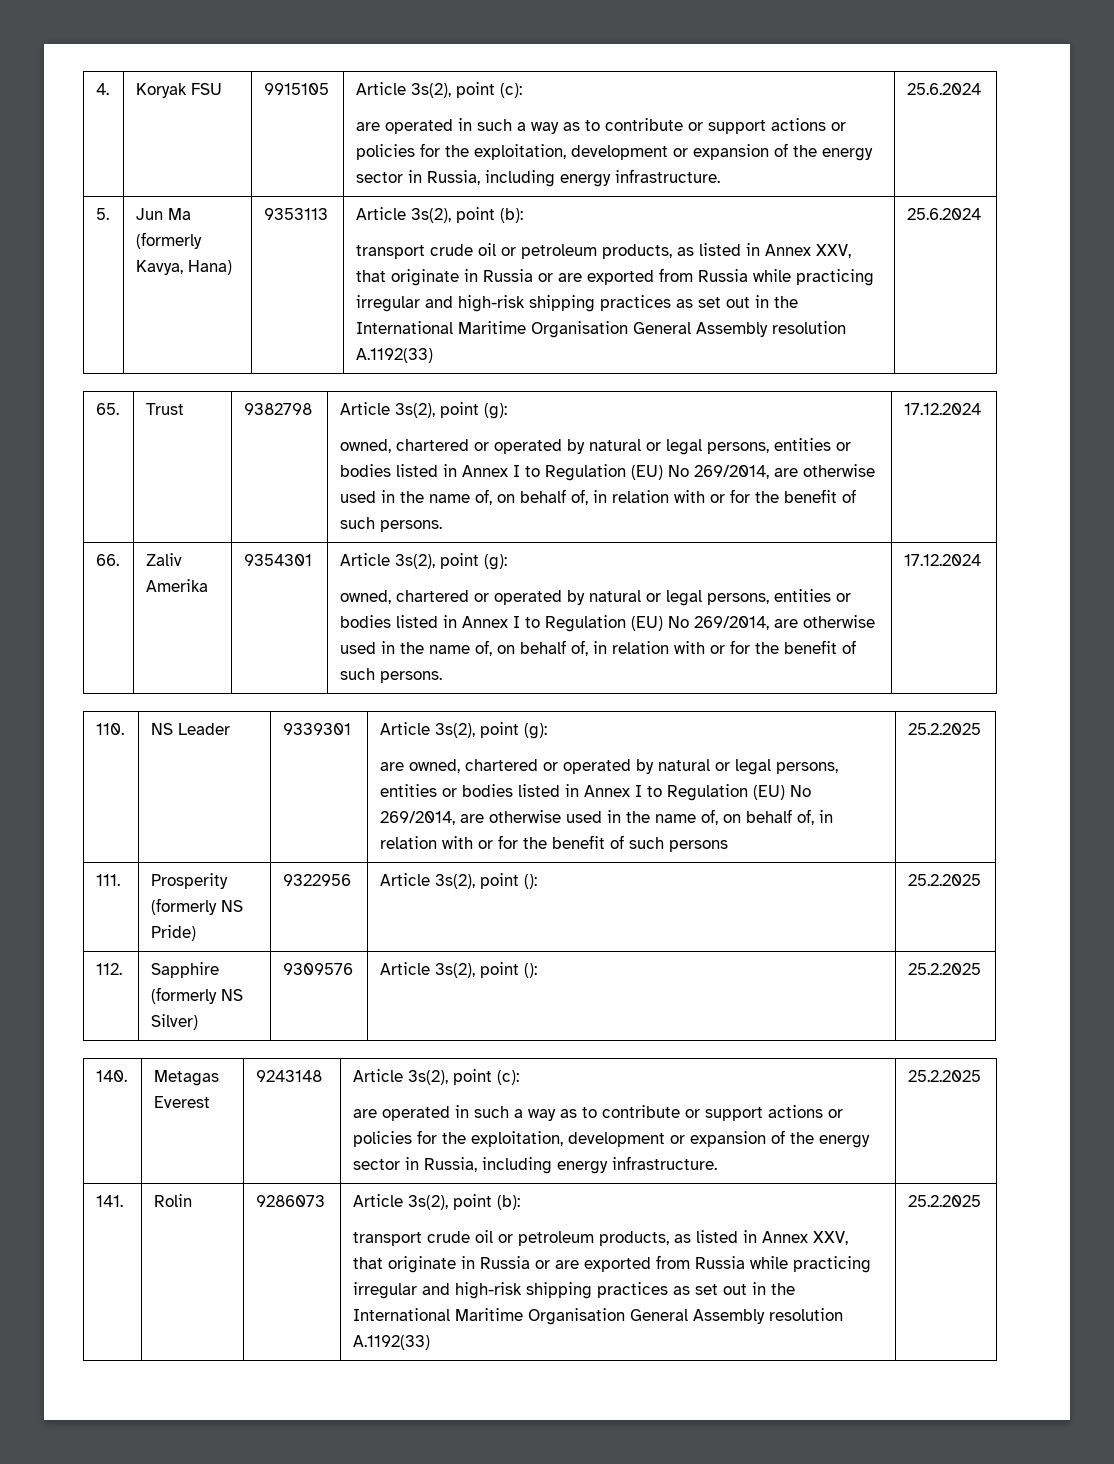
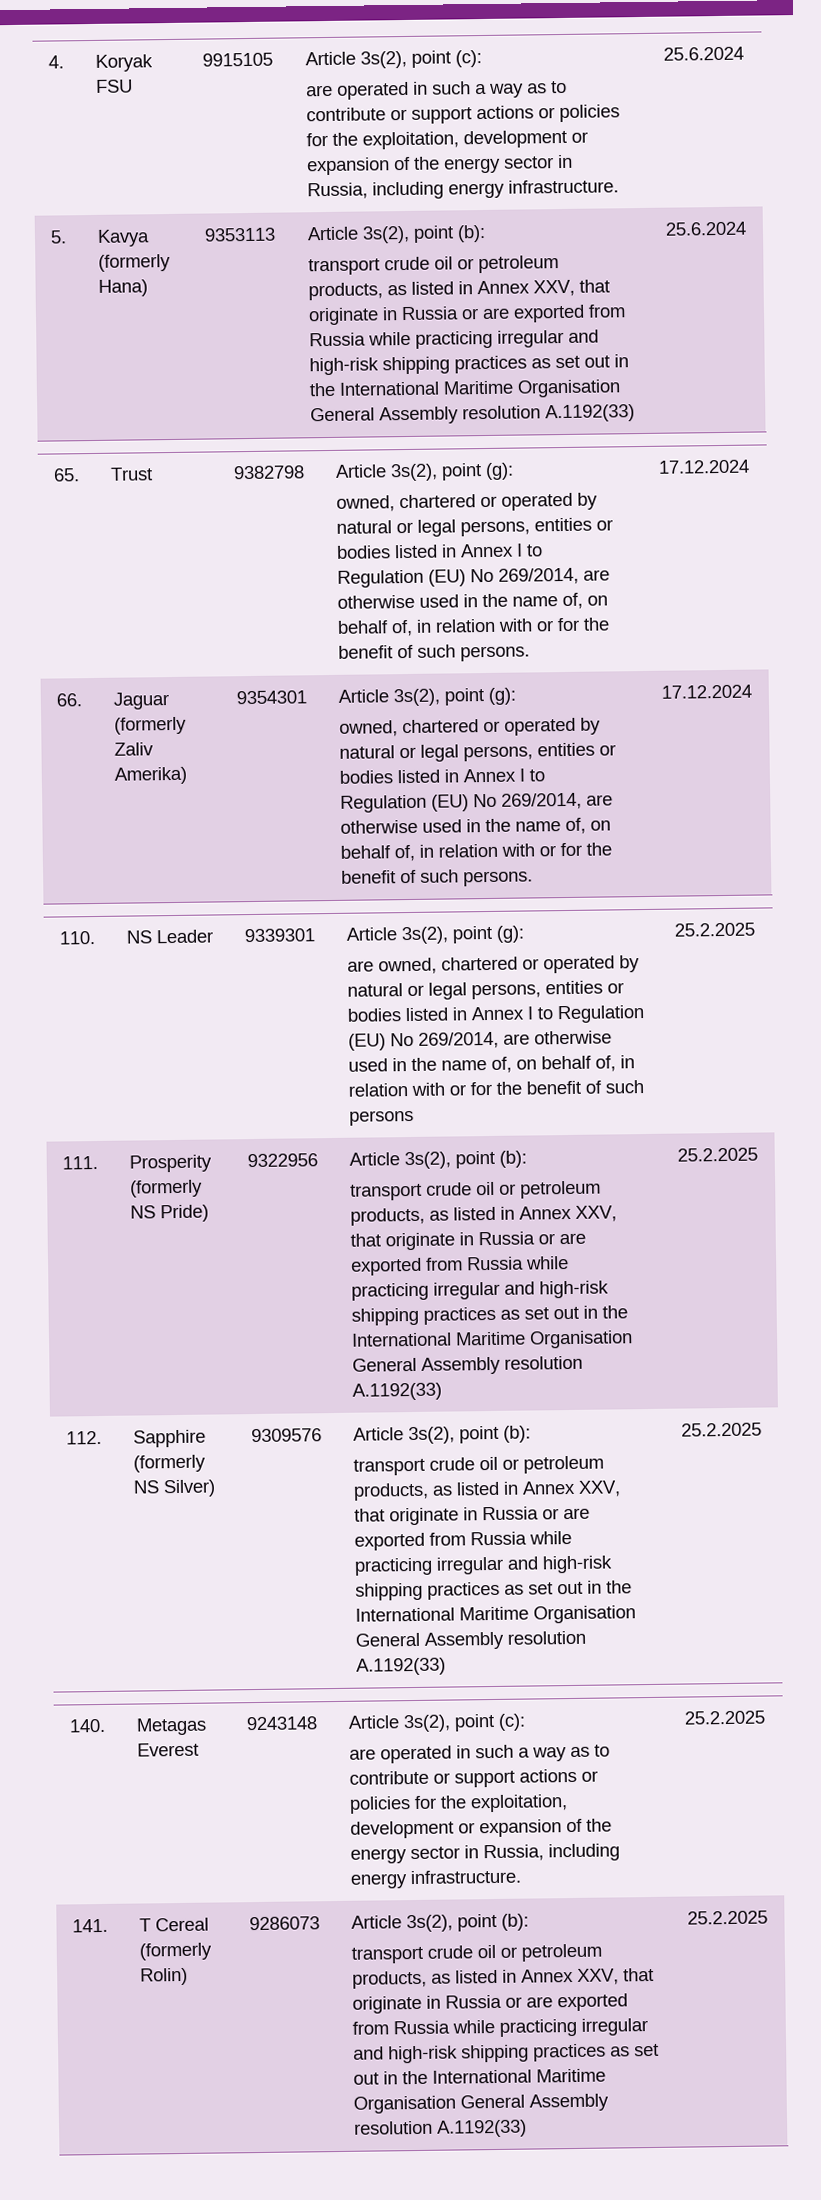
- Jun Ma (formerly Kavya, Hana)
+ Kavya (formerly Hana)
- Zaliv Amerika
+ Jaguar (formerly Zaliv Amerika)
- 9322956 | Article 3s(2), point ():
+ 9322956 | Article 3s(2), point (b):
+ transport crude oil or petroleum products, as listed in Annex XXV, that originate in Russia or are exported from Russia while practicing irregular and high-risk shipping practices as set out in the International Maritime Organisation General Assembly resolution A.1192(33)
- 9309576 | Article 3s(2), point ():
+ 9309576 | Article 3s(2), point (b):
+ transport crude oil or petroleum products, as listed in Annex XXV, that originate in Russia or are exported from Russia while practicing irregular and high-risk shipping practices as set out in the International Maritime Organisation General Assembly resolution A.1192(33)
- Rolin
+ T Cereal (formerly Rolin)

